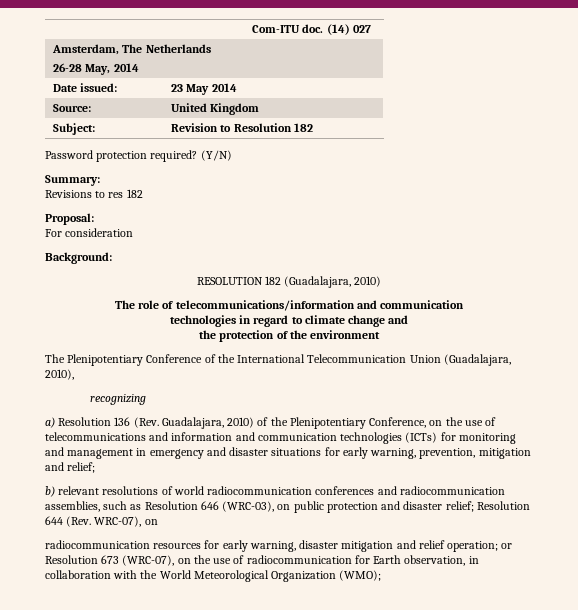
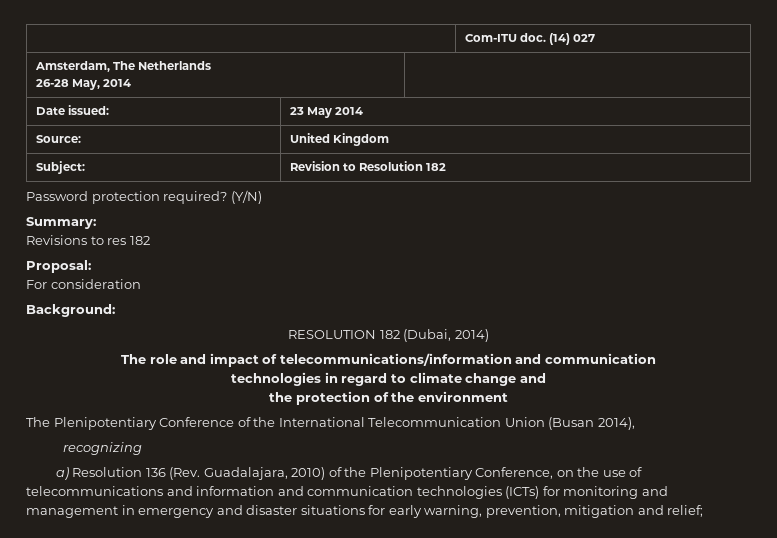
- RESOLUTION 182 (Guadalajara, 2010)
+ RESOLUTION 182 (Dubai, 2014)
- The role of telecommunications/information and communication
+ The role and impact of telecommunications/information and communication
- The Plenipotentiary Conference of the International Telecommunication Union (Guadalajara, 2010),
+ The Plenipotentiary Conference of the International Telecommunication Union (Busan 2014),
- b) relevant resolutions of world radiocommunication conferences and radiocommunication assemblies, such as Resolution 646 (WRC-03), on public protection and disaster relief; Resolution 644 (Rev. WRC-07), on
- radiocommunication resources for early warning, disaster mitigation and relief operation; or Resolution 673 (WRC-07), on the use of radiocommunication for Earth observation, in collaboration with the World Meteorological Organization (WMO);

